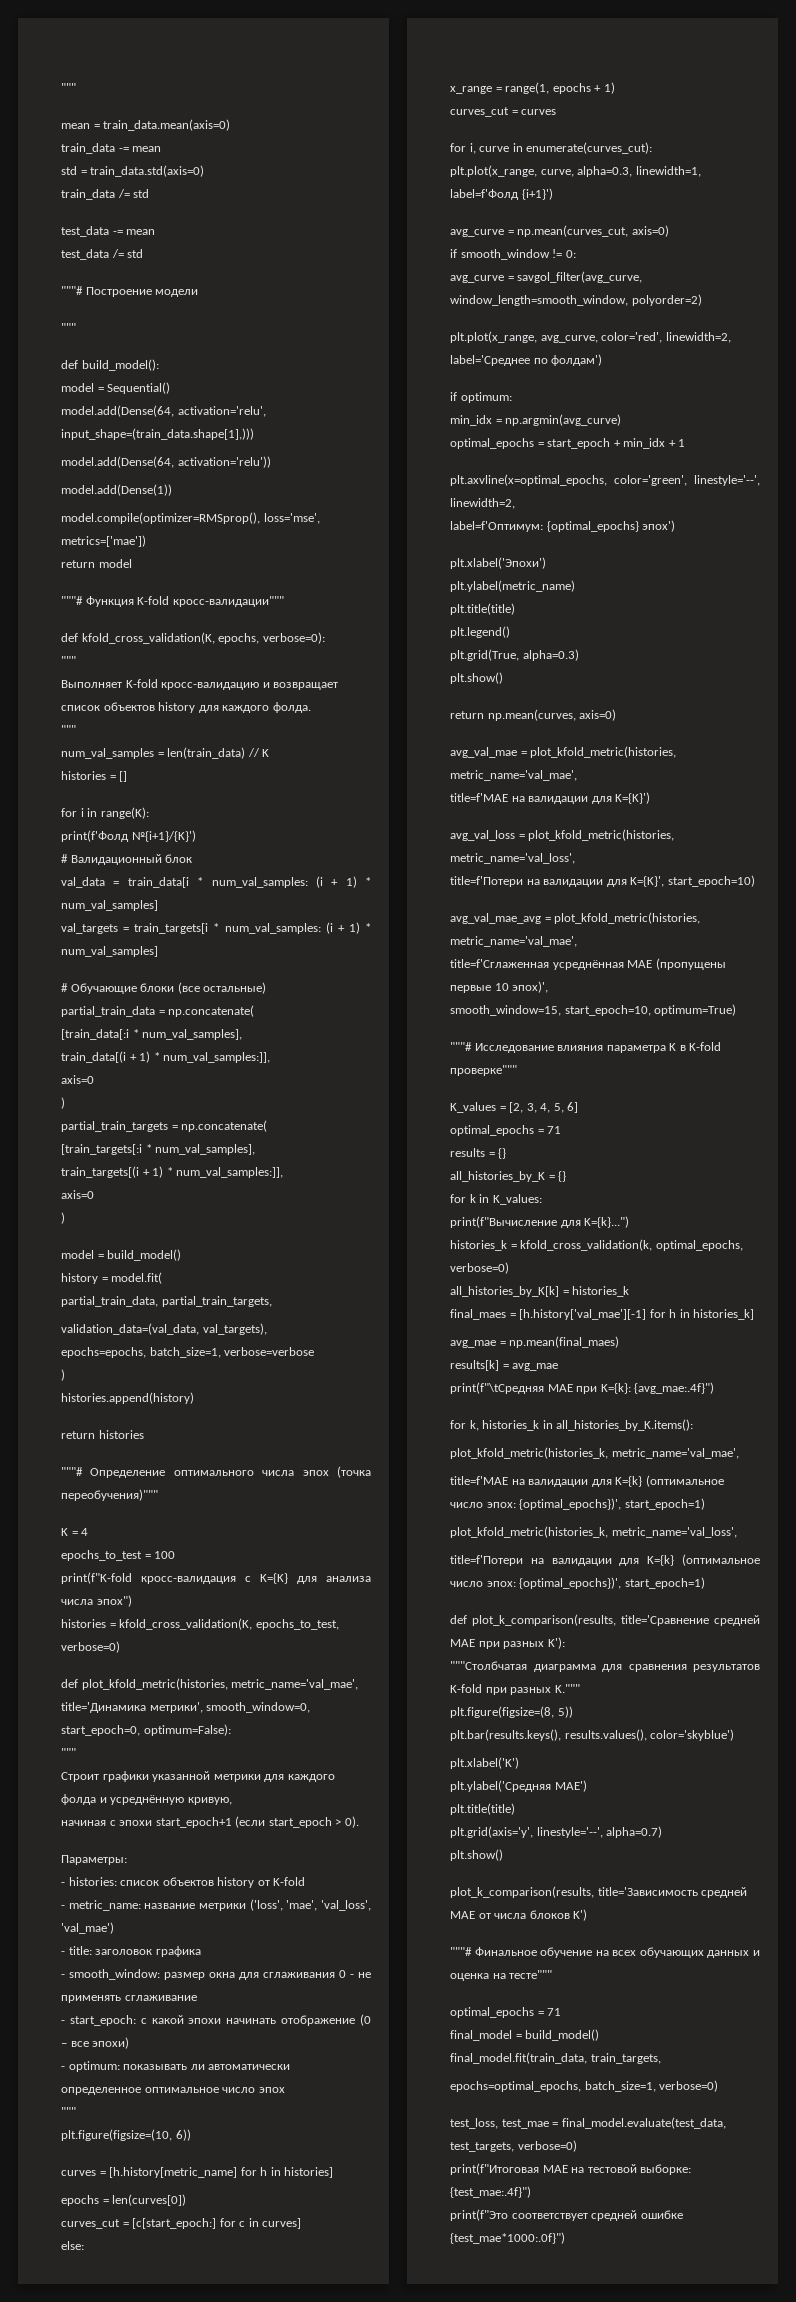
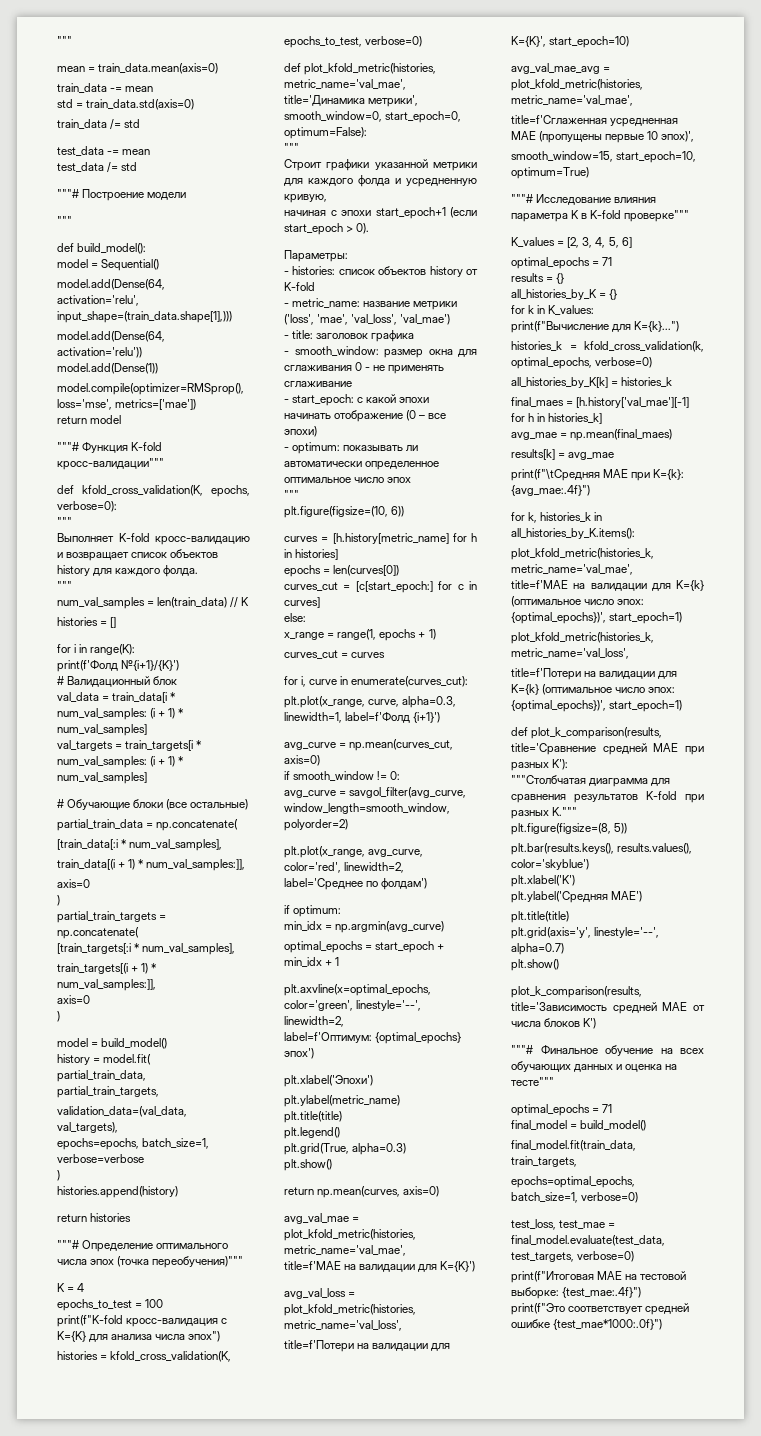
- Строит графики указанной метрики для каждого фолда и усреднённую кривую,
+ Строит графики указанной метрики для каждого фолда и усредненную кривую,
- title=f'Сглаженная усреднённая MAE (пропущены первые 10 эпох)',
+ title=f'Сглаженная усредненная MAE (пропущены первые 10 эпох)',

